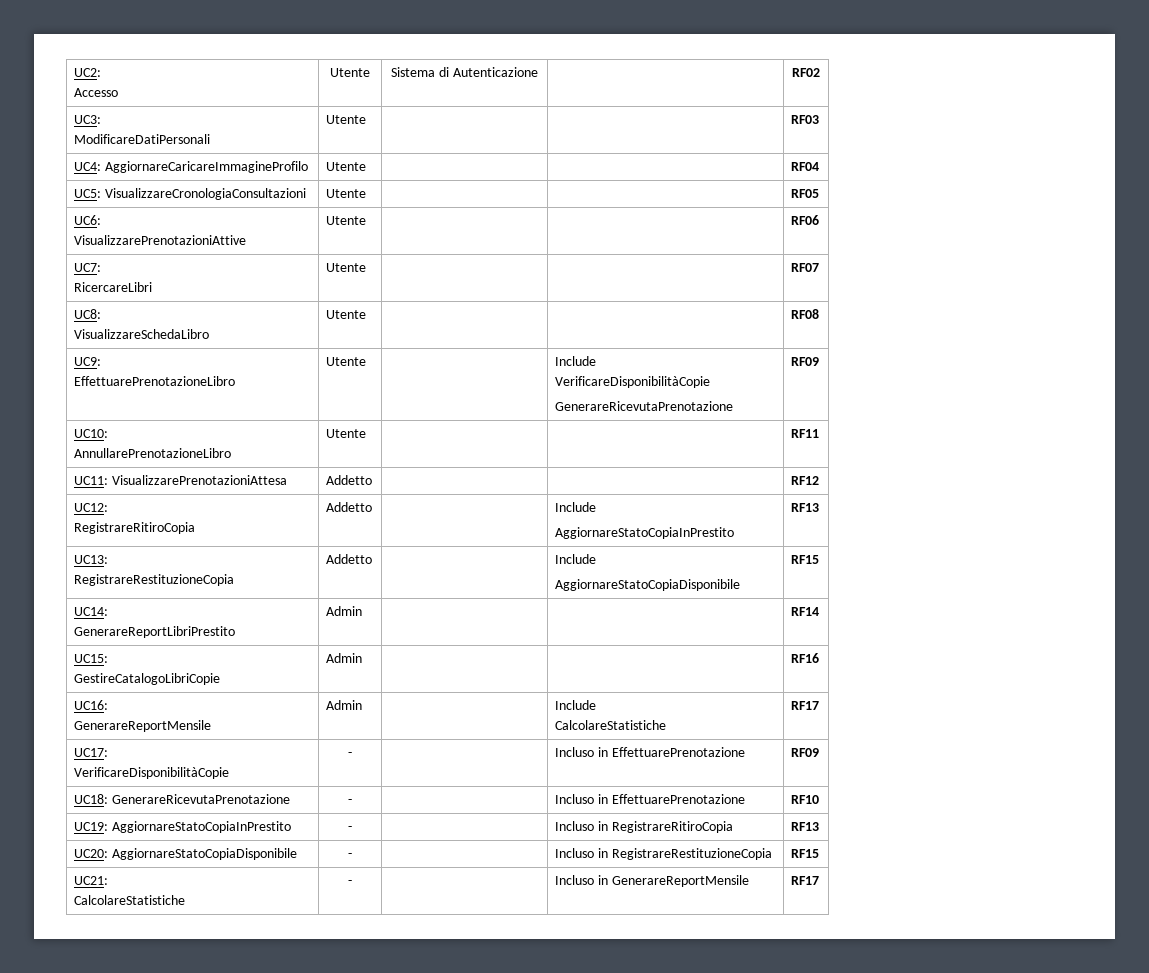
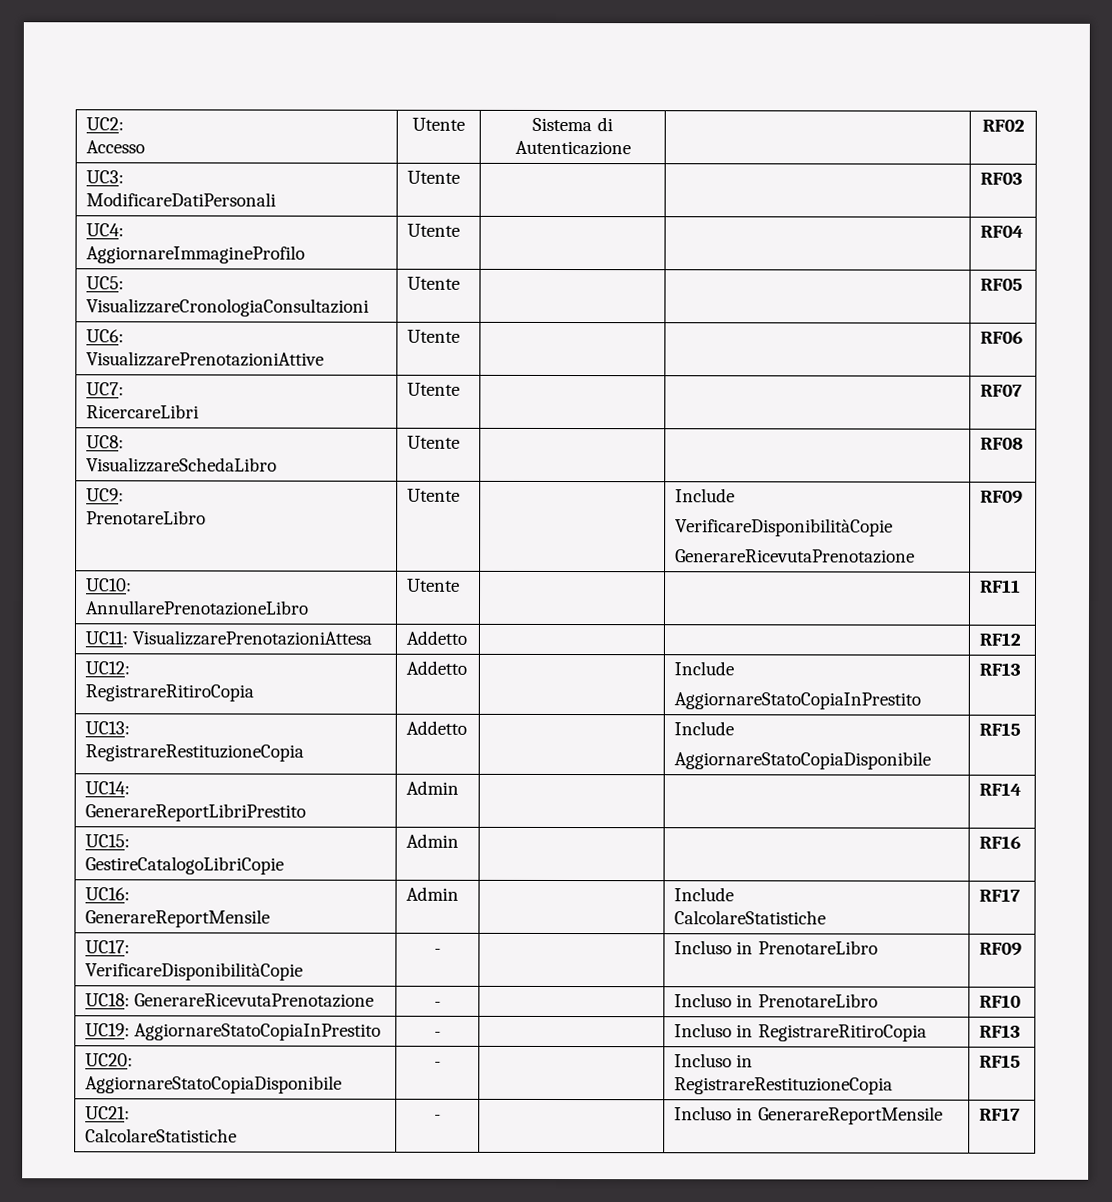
- UC4: AggiornareCaricareImmagineProfilo | Utente | | | RF04
+ UC4:
+ AggiornareImmagineProfilo | Utente | | | RF04
  UC9:
- EffettuarePrenotazioneLibro | Utente | | Include
+ PrenotareLibro | Utente | | Include
  UC17:
- VerificareDisponibilitàCopie | - | | Incluso in EffettuarePrenotazione | RF09
+ VerificareDisponibilitàCopie | - | | Incluso in PrenotareLibro | RF09
- UC18: GenerareRicevutaPrenotazione | - | | Incluso in EffettuarePrenotazione | RF10
+ UC18: GenerareRicevutaPrenotazione | - | | Incluso in PrenotareLibro | RF10

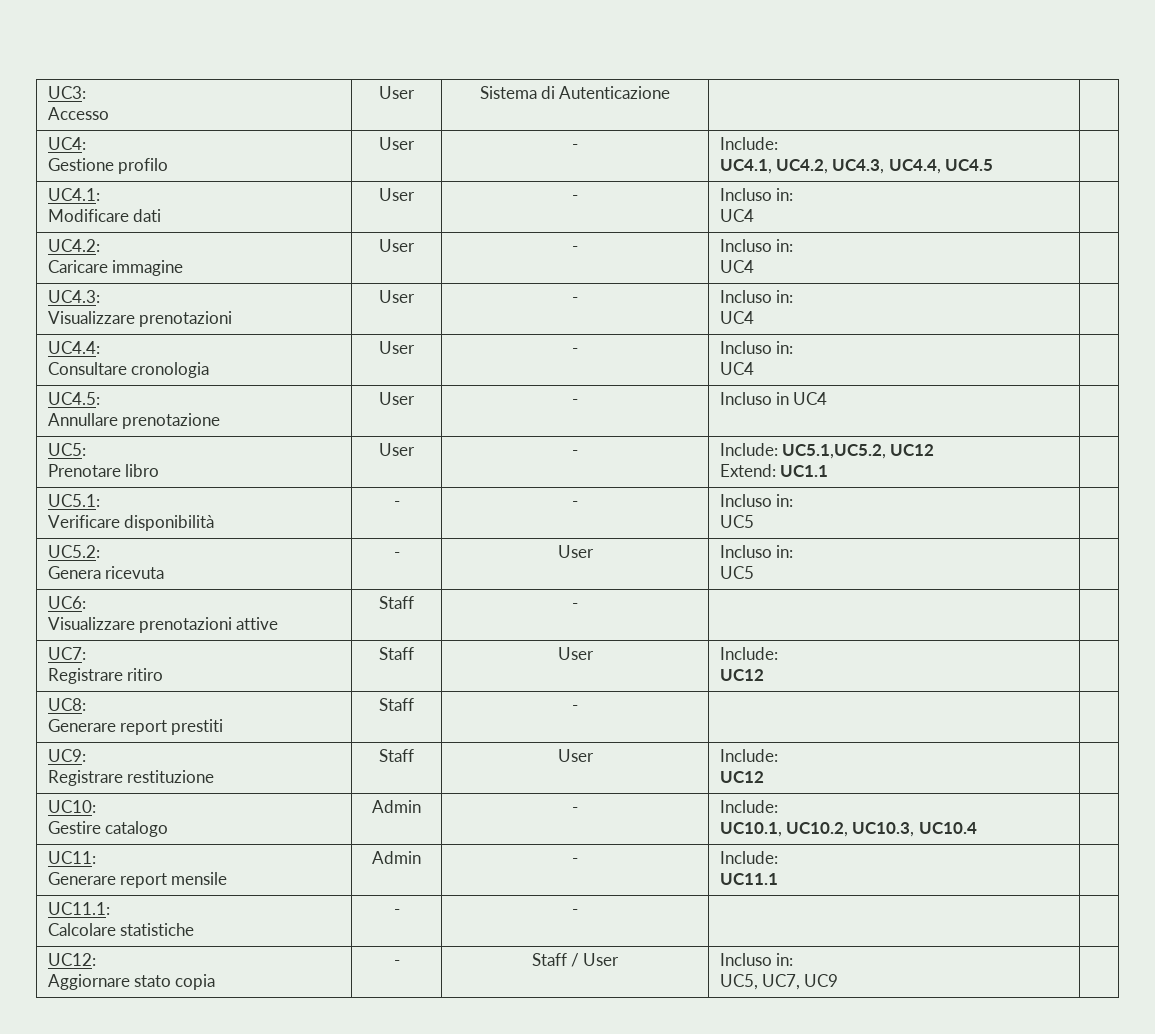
- UC2:
- Accesso | Utente | Sistema di Autenticazione | | RF02
  UC3:
- ModificareDatiPersonali | Utente | | | RF03
+ Accesso | User | Sistema di Autenticazione | |
  UC4:
- AggiornareImmagineProfilo | Utente | | | RF04
- UC5: VisualizzareCronologiaConsultazioni | Utente | | | RF05
+ Gestione profilo | User | - | Include:
+ UC4.1, UC4.2, UC4.3, UC4.4, UC4.5 |
+ UC4.1:
+ Modificare dati | User | - | Incluso in:
+ UC4 |
+ UC4.2:
+ Caricare immagine | User | - | Incluso in:
+ UC4 |
+ UC4.3:
+ Visualizzare prenotazioni | User | - | Incluso in:
+ UC4 |
+ UC4.4:
+ Consultare cronologia | User | - | Incluso in:
+ UC4 |
+ UC4.5:
+ Annullare prenotazione | User | - | Incluso in UC4 |
+ UC5:
+ Prenotare libro | User | - | Include: UC5.1,UC5.2, UC12
+ Extend: UC1.1 |
+ UC5.1:
+ Verificare disponibilità | - | - | Incluso in:
+ UC5 |
+ UC5.2:
+ Genera ricevuta | - | User | Incluso in:
+ UC5 |
  UC6:
- VisualizzarePrenotazioniAttive | Utente | | | RF06
+ Visualizzare prenotazioni attive | Staff | - | |
  UC7:
- RicercareLibri | Utente | | | RF07
+ Registrare ritiro | Staff | User | Include:
+ UC12 |
  UC8:
- VisualizzareSchedaLibro | Utente | | | RF08
+ Generare report prestiti | Staff | - | |
  UC9:
- PrenotareLibro | Utente | | Include
- VerificareDisponibilitàCopie
- GenerareRicevutaPrenotazione | RF09
+ Registrare restituzione | Staff | User | Include:
+ UC12 |
  UC10:
- AnnullarePrenotazioneLibro | Utente | | | RF11
- UC11: VisualizzarePrenotazioniAttesa | Addetto | | | RF12
+ Gestire catalogo | Admin | - | Include:
+ UC10.1, UC10.2, UC10.3, UC10.4 |
+ UC11:
+ Generare report mensile | Admin | - | Include:
+ UC11.1 |
+ UC11.1:
+ Calcolare statistiche | - | - | |
  UC12:
- RegistrareRitiroCopia | Addetto | | Include
- AggiornareStatoCopiaInPrestito | RF13
- UC13:
- RegistrareRestituzioneCopia | Addetto | | Include
- AggiornareStatoCopiaDisponibile | RF15
- UC14:
- GenerareReportLibriPrestito | Admin | | | RF14
- UC15:
- GestireCatalogoLibriCopie | Admin | | | RF16
- UC16:
- GenerareReportMensile | Admin | | Include
- CalcolareStatistiche | RF17
- UC17:
- VerificareDisponibilitàCopie | - | | Incluso in PrenotareLibro | RF09
- UC18: GenerareRicevutaPrenotazione | - | | Incluso in PrenotareLibro | RF10
- UC19: AggiornareStatoCopiaInPrestito | - | | Incluso in RegistrareRitiroCopia | RF13
- UC20: AggiornareStatoCopiaDisponibile | - | | Incluso in RegistrareRestituzioneCopia | RF15
- UC21:
- CalcolareStatistiche | - | | Incluso in GenerareReportMensile | RF17
+ Aggiornare stato copia | - | Staff / User | Incluso in:
+ UC5, UC7, UC9 |

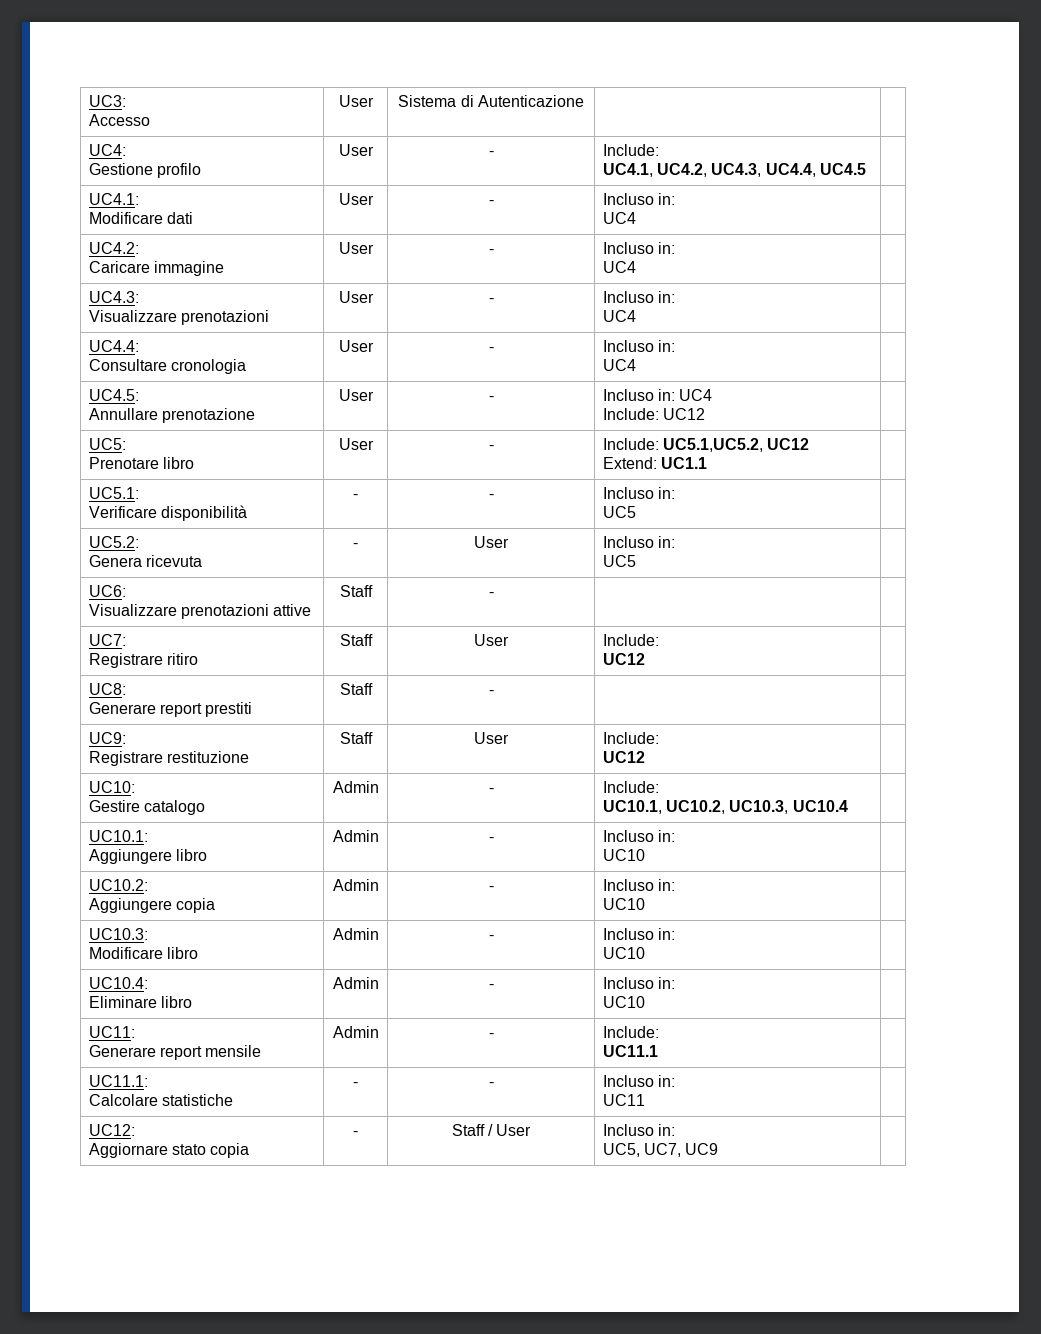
  UC4.5:
- Annullare prenotazione | User | - | Incluso in UC4 |
+ Annullare prenotazione | User | - | Incluso in: UC4
+ Include: UC12 |
+ UC10.1:
+ Aggiungere libro | Admin | - | Incluso in:
+ UC10 |
+ UC10.2:
+ Aggiungere copia | Admin | - | Incluso in:
+ UC10 |
+ UC10.3:
+ Modificare libro | Admin | - | Incluso in:
+ UC10 |
+ UC10.4:
+ Eliminare libro | Admin | - | Incluso in:
+ UC10 |
  UC11.1:
- Calcolare statistiche | - | - | |
+ Calcolare statistiche | - | - | Incluso in:
+ UC11 |

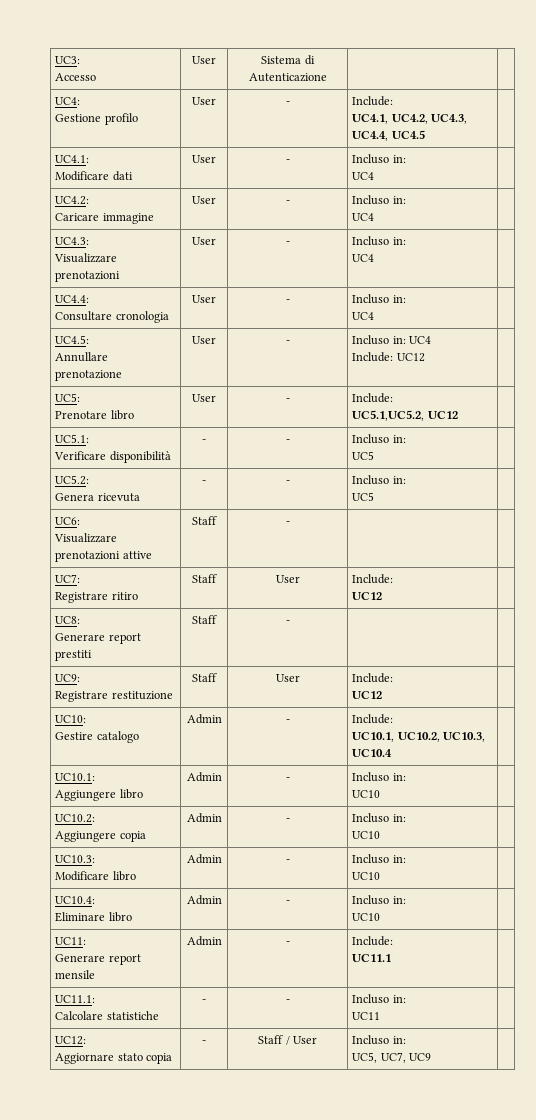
  UC5:
- Prenotare libro | User | - | Include: UC5.1,UC5.2, UC12
- Extend: UC1.1 |
+ Prenotare libro | User | - | Include:
+ UC5.1,UC5.2, UC12 |
  UC5.2:
- Genera ricevuta | - | User | Incluso in:
+ Genera ricevuta | - | - | Incluso in:

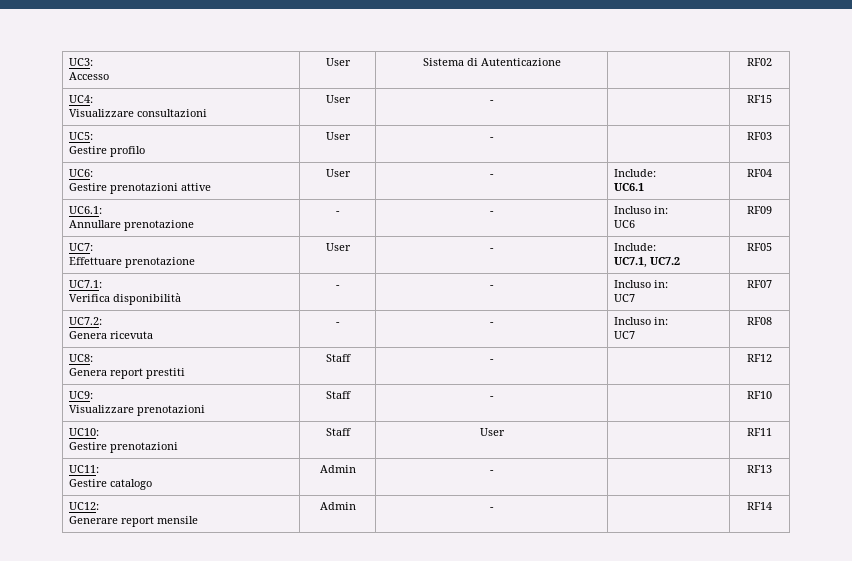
  UC3:
- Accesso | User | Sistema di Autenticazione | |
+ Accesso | User | Sistema di Autenticazione | | RF02
  UC4:
- Gestione profilo | User | - | Include:
- UC4.1, UC4.2, UC4.3, UC4.4, UC4.5 |
- UC4.1:
- Modificare dati | User | - | Incluso in:
- UC4 |
- UC4.2:
- Caricare immagine | User | - | Incluso in:
- UC4 |
- UC4.3:
- Visualizzare prenotazioni | User | - | Incluso in:
- UC4 |
- UC4.4:
- Consultare cronologia | User | - | Incluso in:
- UC4 |
- UC4.5:
- Annullare prenotazione | User | - | Incluso in: UC4
- Include: UC12 |
+ Visualizzare consultazioni | User | - | | RF15
  UC5:
- Prenotare libro | User | - | Include:
- UC5.1,UC5.2, UC12 |
- UC5.1:
- Verificare disponibilità | - | - | Incluso in:
- UC5 |
- UC5.2:
+ Gestire profilo | User | - | | RF03
+ UC6:
+ Gestire prenotazioni attive | User | - | Include:
+ UC6.1 | RF04
+ UC6.1:
+ Annullare prenotazione | - | - | Incluso in:
+ UC6 | RF09
+ UC7:
+ Effettuare prenotazione | User | - | Include:
+ UC7.1, UC7.2 | RF05
+ UC7.1:
+ Verifica disponibilità | - | - | Incluso in:
+ UC7 | RF07
+ UC7.2:
  Genera ricevuta | - | - | Incluso in:
- UC5 |
- UC6:
- Visualizzare prenotazioni attive | Staff | - | |
- UC7:
- Registrare ritiro | Staff | User | Include:
- UC12 |
+ UC7 | RF08
  UC8:
- Generare report prestiti | Staff | - | |
+ Genera report prestiti | Staff | - | | RF12
  UC9:
- Registrare restituzione | Staff | User | Include:
- UC12 |
+ Visualizzare prenotazioni | Staff | - | | RF10
  UC10:
- Gestire catalogo | Admin | - | Include:
- UC10.1, UC10.2, UC10.3, UC10.4 |
- UC10.1:
- Aggiungere libro | Admin | - | Incluso in:
- UC10 |
- UC10.2:
- Aggiungere copia | Admin | - | Incluso in:
- UC10 |
- UC10.3:
- Modificare libro | Admin | - | Incluso in:
- UC10 |
- UC10.4:
- Eliminare libro | Admin | - | Incluso in:
- UC10 |
+ Gestire prenotazioni | Staff | User | | RF11
  UC11:
- Generare report mensile | Admin | - | Include:
- UC11.1 |
- UC11.1:
- Calcolare statistiche | - | - | Incluso in:
- UC11 |
+ Gestire catalogo | Admin | - | | RF13
  UC12:
- Aggiornare stato copia | - | Staff / User | Incluso in:
- UC5, UC7, UC9 |
+ Generare report mensile | Admin | - | | RF14

